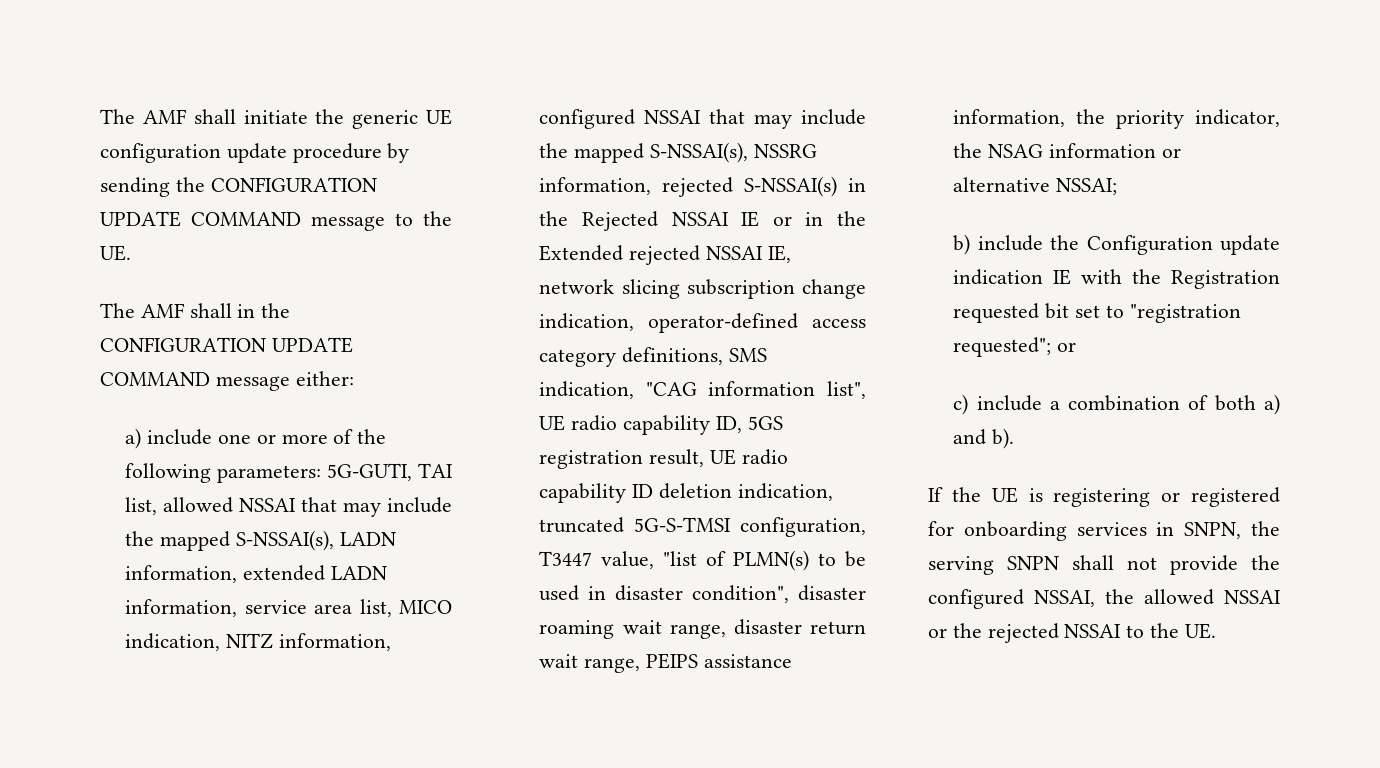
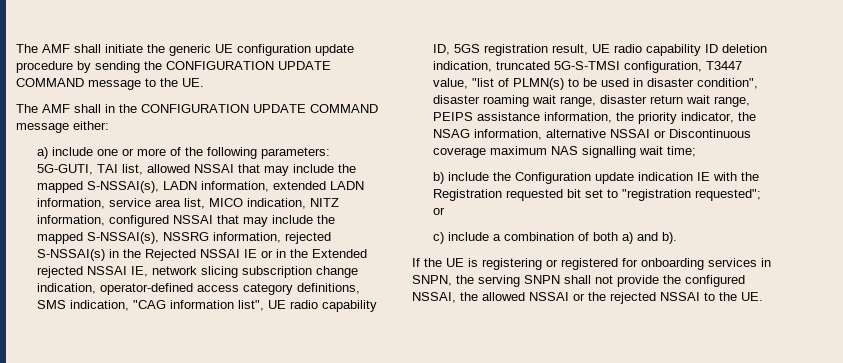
- 5G-GUTI, TAI list, allowed NSSAI that may include the mapped S-NSSAI(s), LADN information, extended LADN information, service area list, MICO indication, NITZ information, configured NSSAI that may include the mapped S-NSSAI(s), NSSRG information, rejected S-NSSAI(s) in the Rejected NSSAI IE or in the Extended rejected NSSAI IE, network slicing subscription change indication, operator-defined access category definitions, SMS indication, "CAG information list", UE radio capability ID, 5GS registration result, UE radio capability ID deletion indication, truncated 5G-S-TMSI configuration, T3447 value, "list of PLMN(s) to be used in disaster condition", disaster roaming wait range, disaster return wait range, PEIPS assistance information, the priority indicator, the NSAG information or alternative NSSAI;
+ 5G-GUTI, TAI list, allowed NSSAI that may include the mapped S-NSSAI(s), LADN information, extended LADN information, service area list, MICO indication, NITZ information, configured NSSAI that may include the mapped S-NSSAI(s), NSSRG information, rejected S-NSSAI(s) in the Rejected NSSAI IE or in the Extended rejected NSSAI IE, network slicing subscription change indication, operator-defined access category definitions, SMS indication, "CAG information list", UE radio capability ID, 5GS registration result, UE radio capability ID deletion indication, truncated 5G-S-TMSI configuration, T3447 value, "list of PLMN(s) to be used in disaster condition", disaster roaming wait range, disaster return wait range, PEIPS assistance information, the priority indicator, the NSAG information, alternative NSSAI or Discontinuous coverage maximum NAS signalling wait time;

